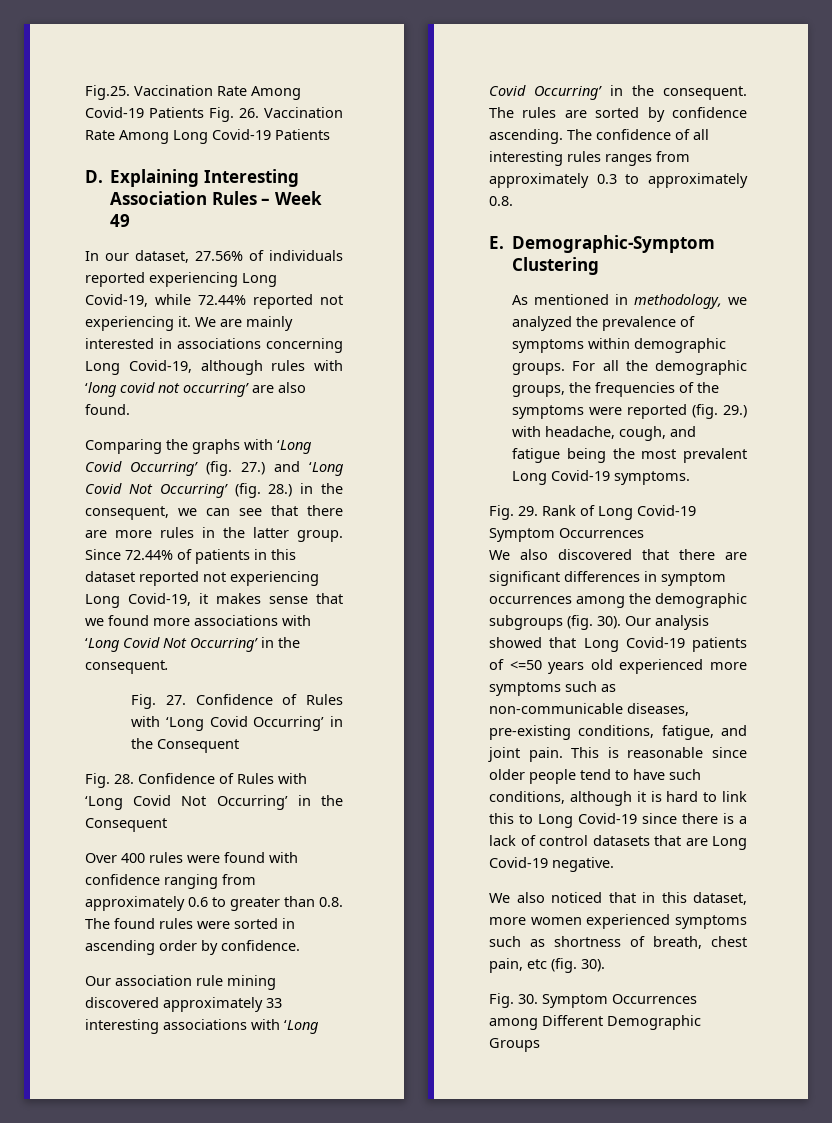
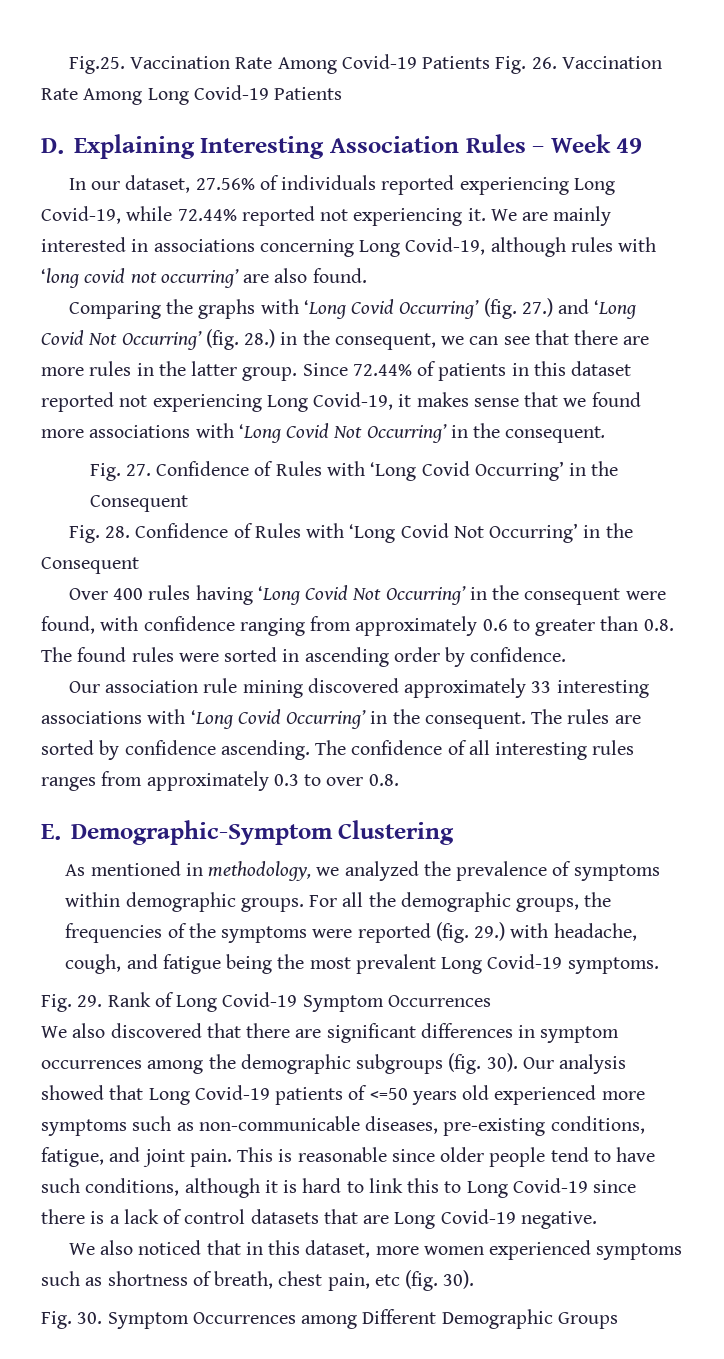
- Over 400 rules were found with confidence ranging from approximately 0.6 to greater than 0.8. The found rules were sorted in ascending order by confidence.
+ Over 400 rules having ‘Long Covid Not Occurring’ in the consequent were found, with confidence ranging from approximately 0.6 to greater than 0.8. The found rules were sorted in ascending order by confidence.
- The confidence of all interesting rules ranges from approximately 0.3 to approximately 0.8.
+ The confidence of all interesting rules ranges from approximately 0.3 to over 0.8.

